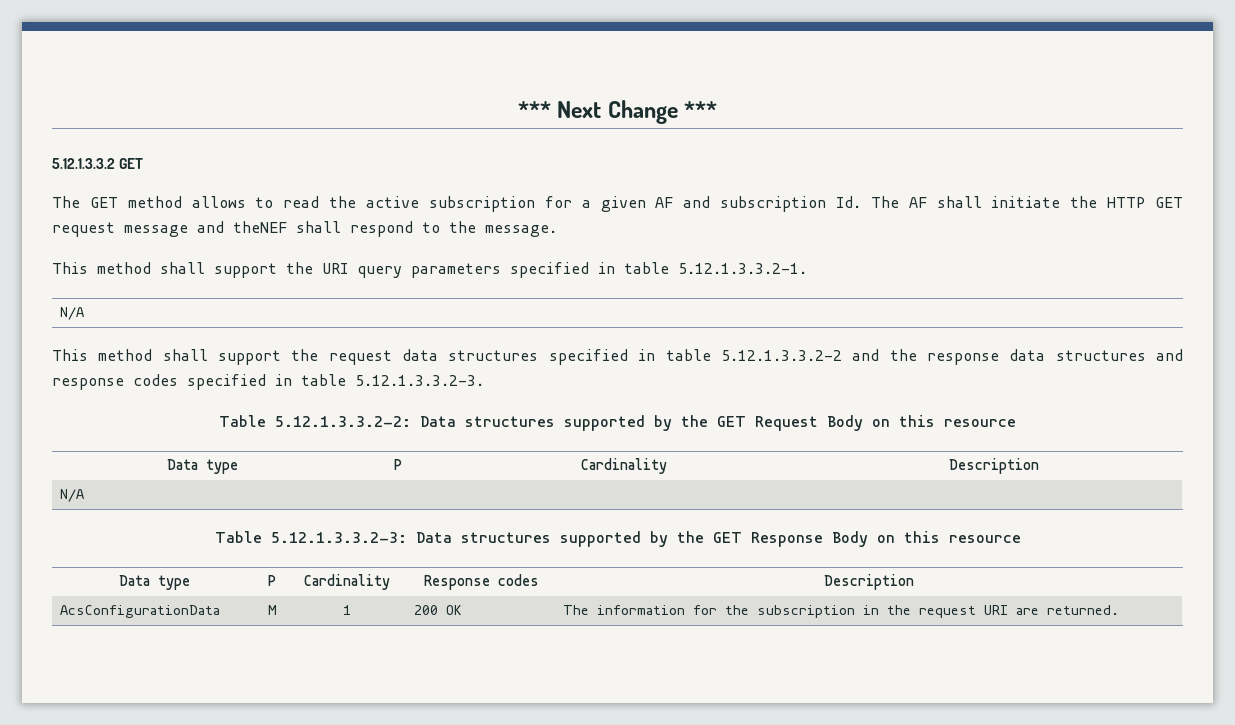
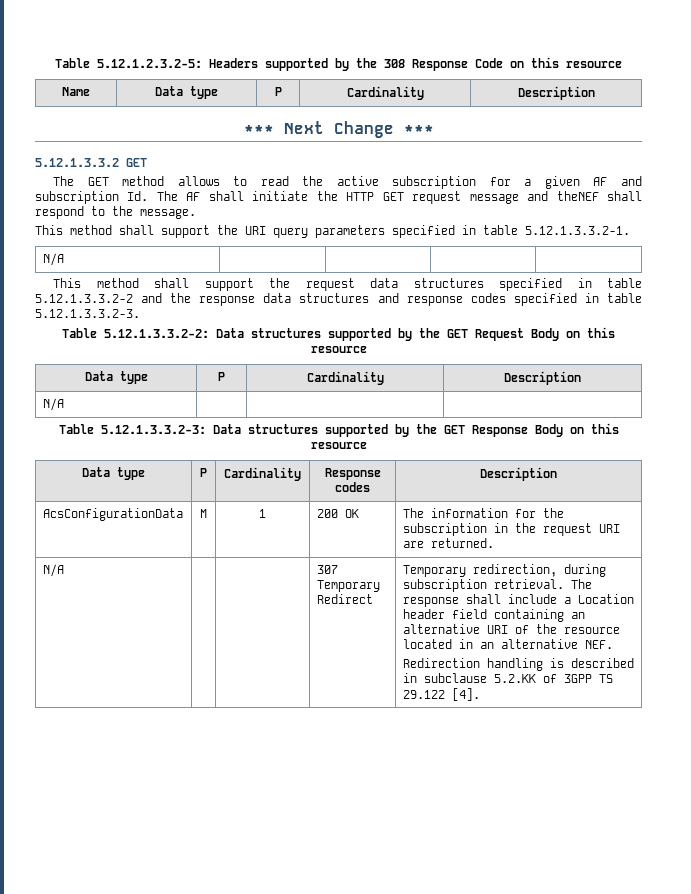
+ Table 5.12.1.2.3.2-5: Headers supported by the 308 Response Code on this resource
+ Name | Data type | P | Cardinality | Description
+ N/A | | | 307 Temporary Redirect | Temporary redirection, during subscription retrieval. The response shall include a Location header field containing an alternative URI of the resource located in an alternative NEF.
+ Redirection handling is described in subclause 5.2.KK of 3GPP TS 29.122 [4].

